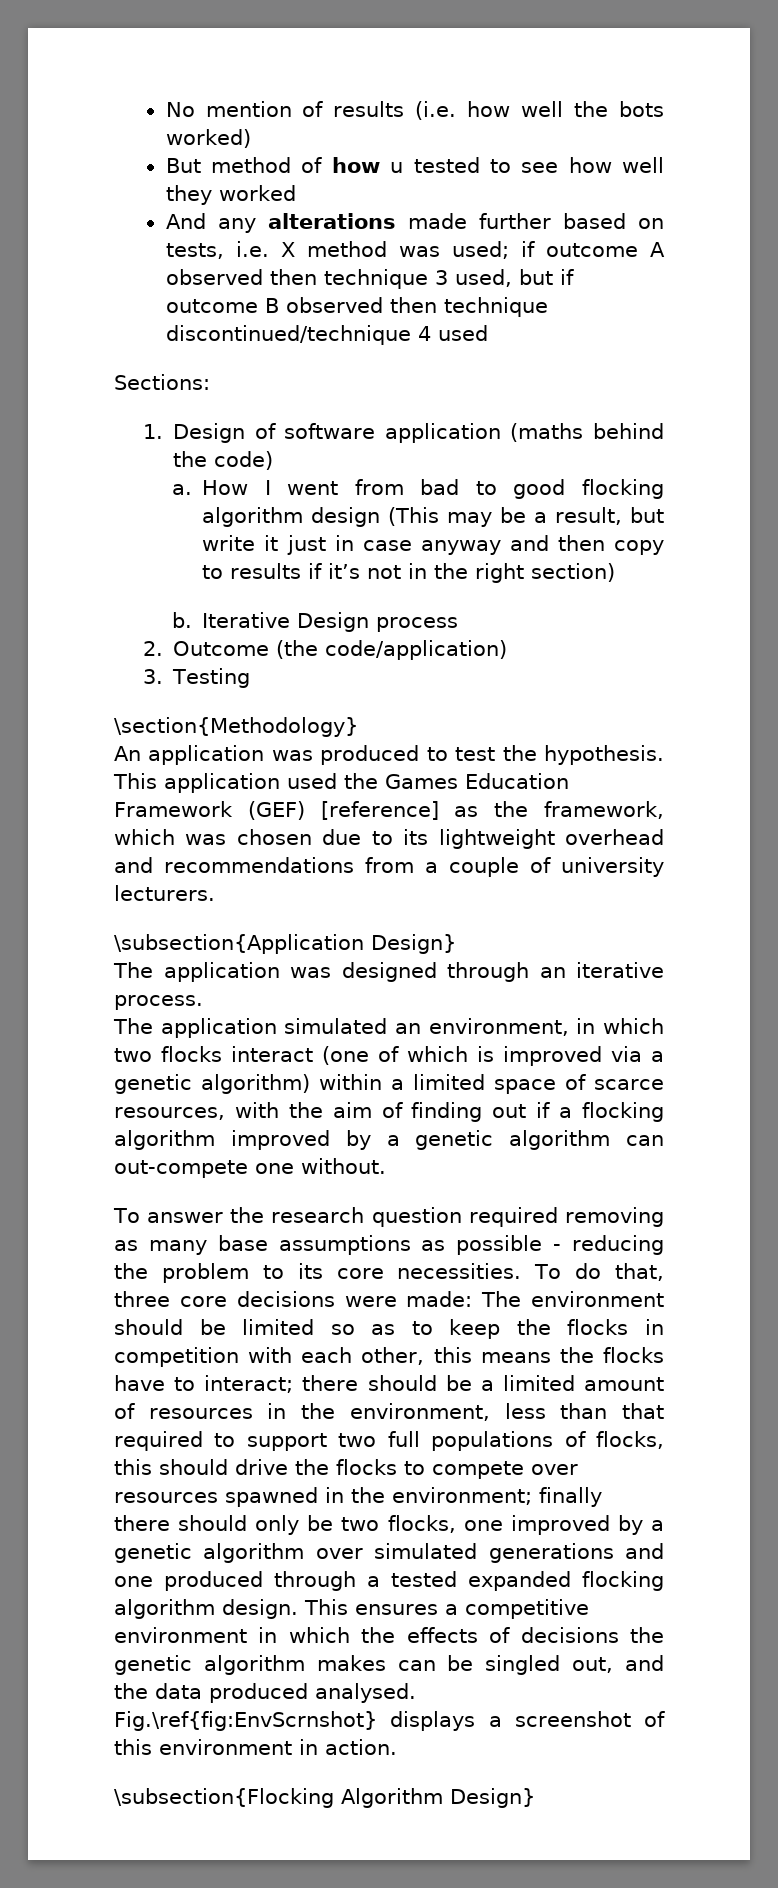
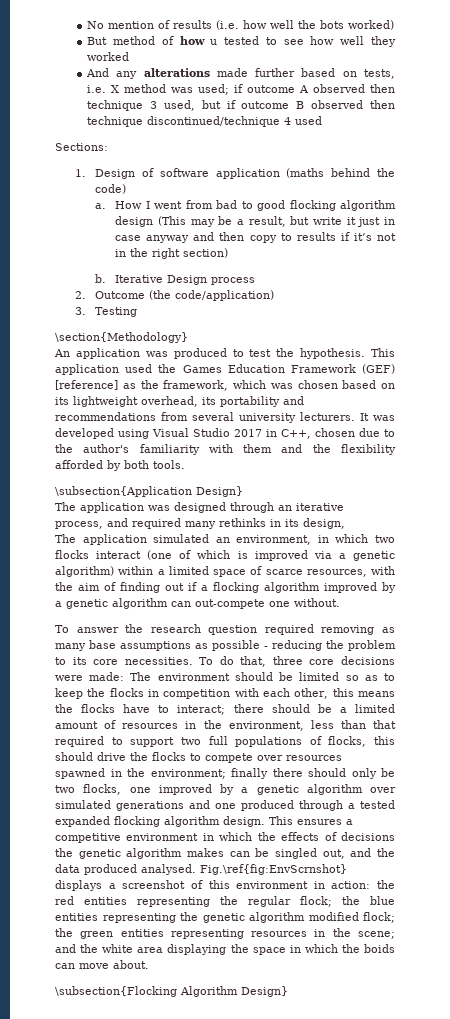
- This application used the Games Education Framework (GEF) [reference] as the framework, which was chosen due to its lightweight overhead and recommendations from a couple of university lecturers.
+ This application used the Games Education Framework (GEF) [reference] as the framework, which was chosen based on its lightweight overhead, its portability and recommendations from several university lecturers. It was developed using Visual Studio 2017 in C++, chosen due to the author's familiarity with them and the flexibility afforded by both tools.
- The application was designed through an iterative process.
+ The application was designed through an iterative process, and required many rethinks in its design,
- Fig.\ref{fig:EnvScrnshot} displays a screenshot of this environment in action.
+ Fig.\ref{fig:EnvScrnshot} displays a screenshot of this environment in action: the red entities representing the regular flock; the blue entities representing the genetic algorithm modified flock; the green entities representing resources in the scene; and the white area displaying the space in which the boids can move about.

